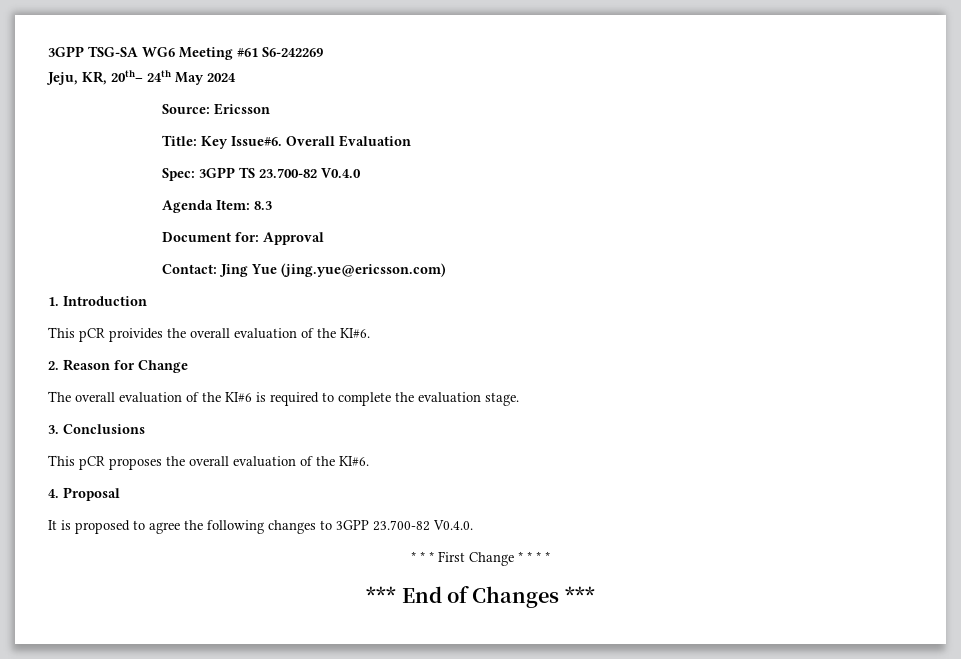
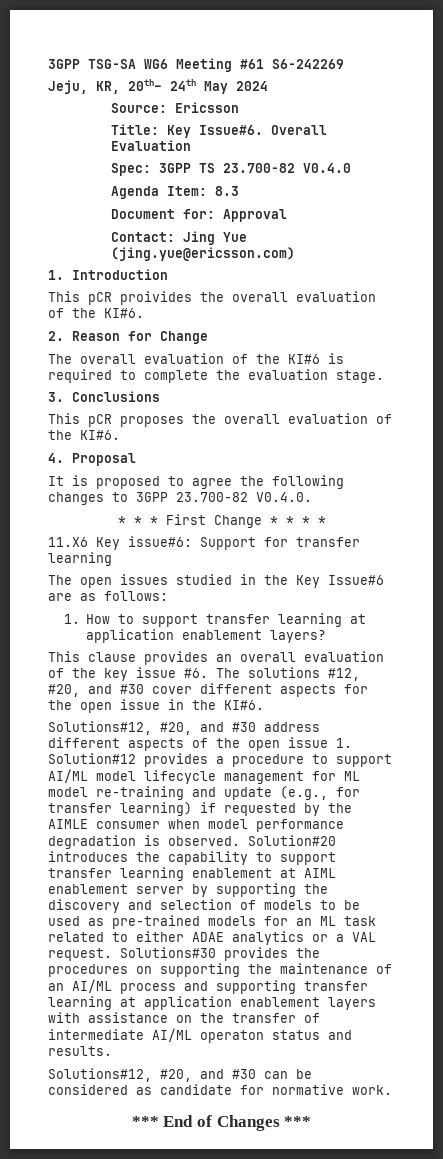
+ 11.X6 Key issue#6: Support for transfer learning
+ The open issues studied in the Key Issue#6 are as follows:
+ 1. How to support transfer learning at application enablement layers?
+ This clause provides an overall evaluation of the key issue #6. The solutions #12, #20, and #30 cover different aspects for the open issue in the KI#6.
+ Solutions#12, #20, and #30 address different aspects of the open issue 1. Solution#12 provides a procedure to support AI/ML model lifecycle management for ML model re-training and update (e.g., for transfer learning) if requested by the AIMLE consumer when model performance degradation is observed. Solution#20 introduces the capability to support transfer learning enablement at AIML enablement server by supporting the discovery and selection of models to be used as pre-trained models for an ML task related to either ADAE analytics or a VAL request. Solutions#30 provides the procedures on supporting the maintenance of an AI/ML process and supporting transfer learning at application enablement layers with assistance on the transfer of intermediate AI/ML operaton status and results.
+ Solutions#12, #20, and #30 can be considered as candidate for normative work.

